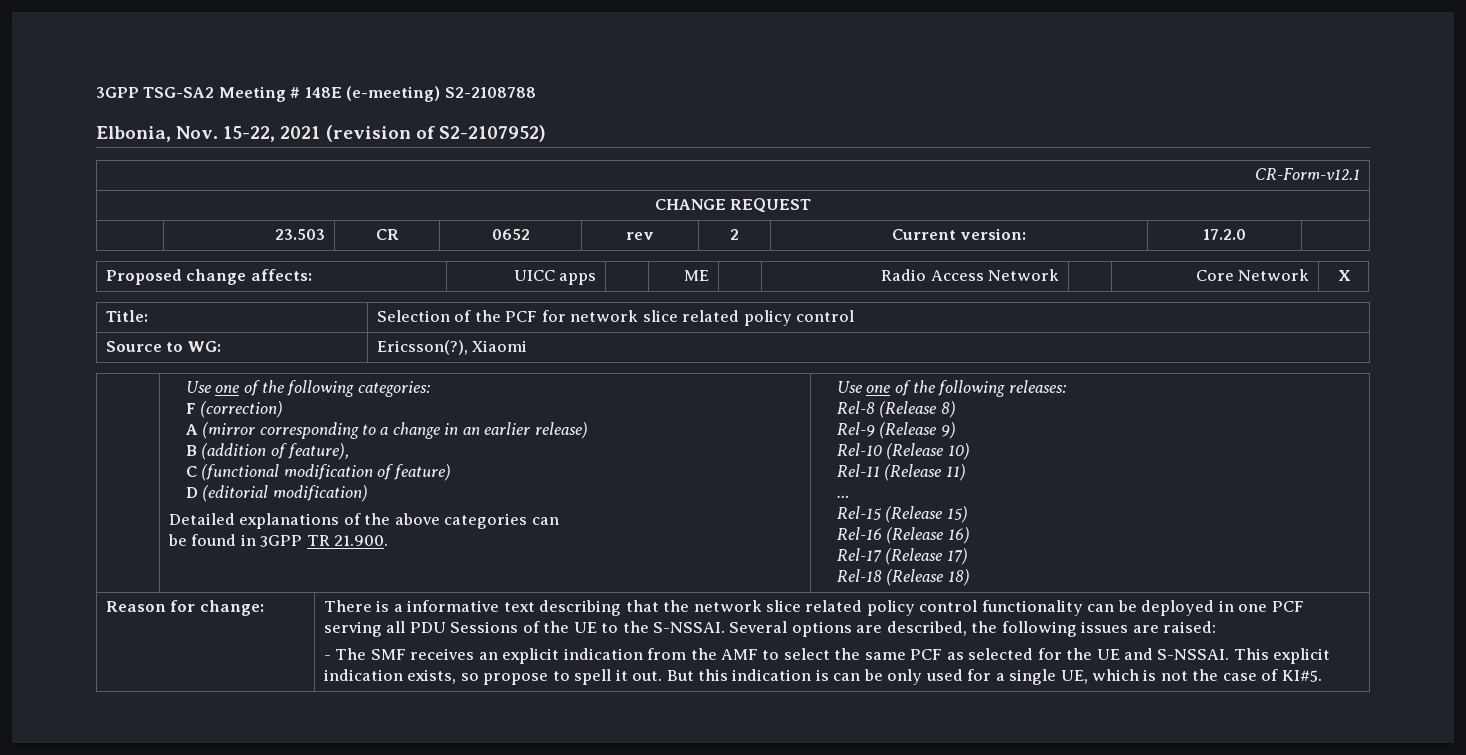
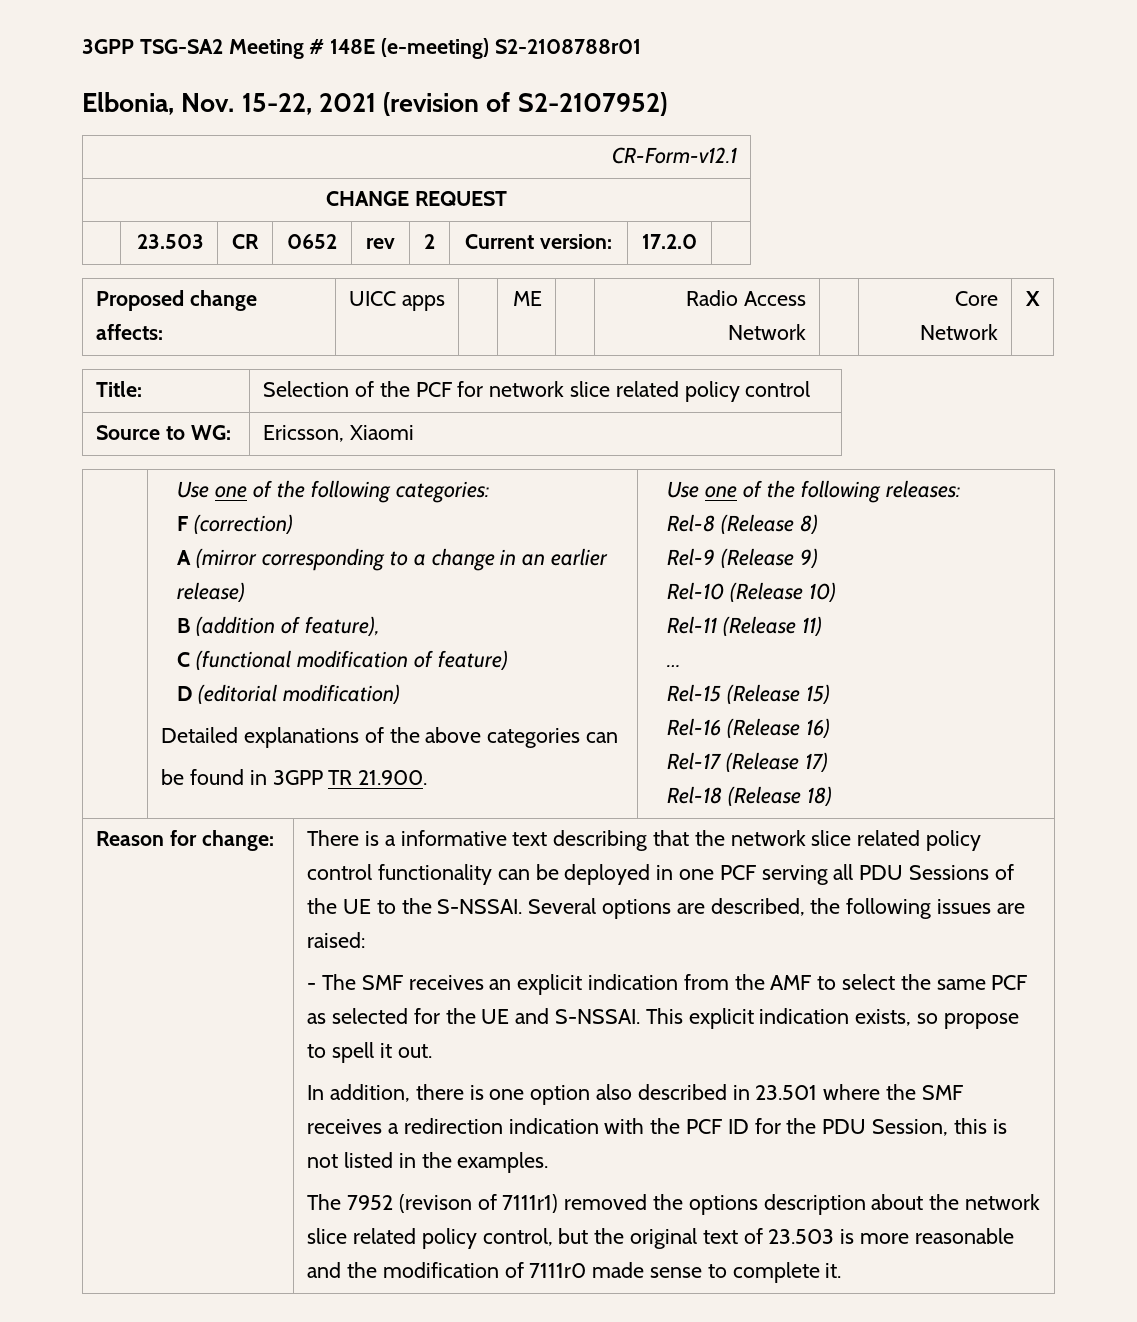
- 3GPP TSG-SA2 Meeting # 148E (e-meeting) S2-2108788
+ 3GPP TSG-SA2 Meeting # 148E (e-meeting) S2-2108788r01
- Source to WG: | Ericsson(?), Xiaomi
+ Source to WG: | Ericsson, Xiaomi
- This explicit indication exists, so propose to spell it out. But this indication is can be only used for a single UE, which is not the case of KI#5.
+ This explicit indication exists, so propose to spell it out.
+ In addition, there is one option also described in 23.501 where the SMF receives a redirection indication with the PCF ID for the PDU Session, this is not listed in the examples.
+ The 7952 (revison of 7111r1) removed the options description about the network slice related policy control, but the original text of 23.503 is more reasonable and the modification of 7111r0 made sense to complete it.

